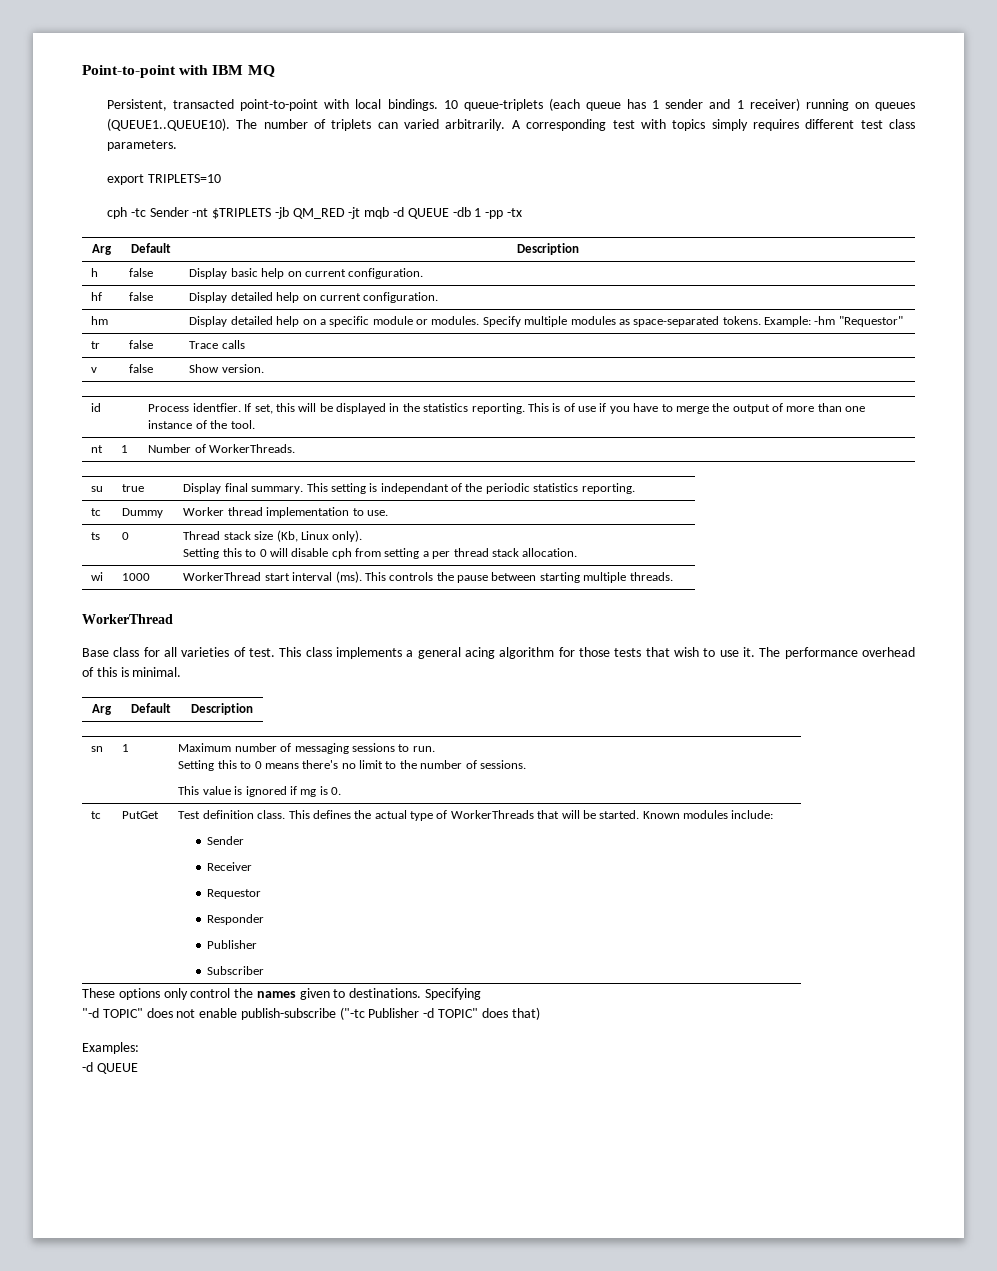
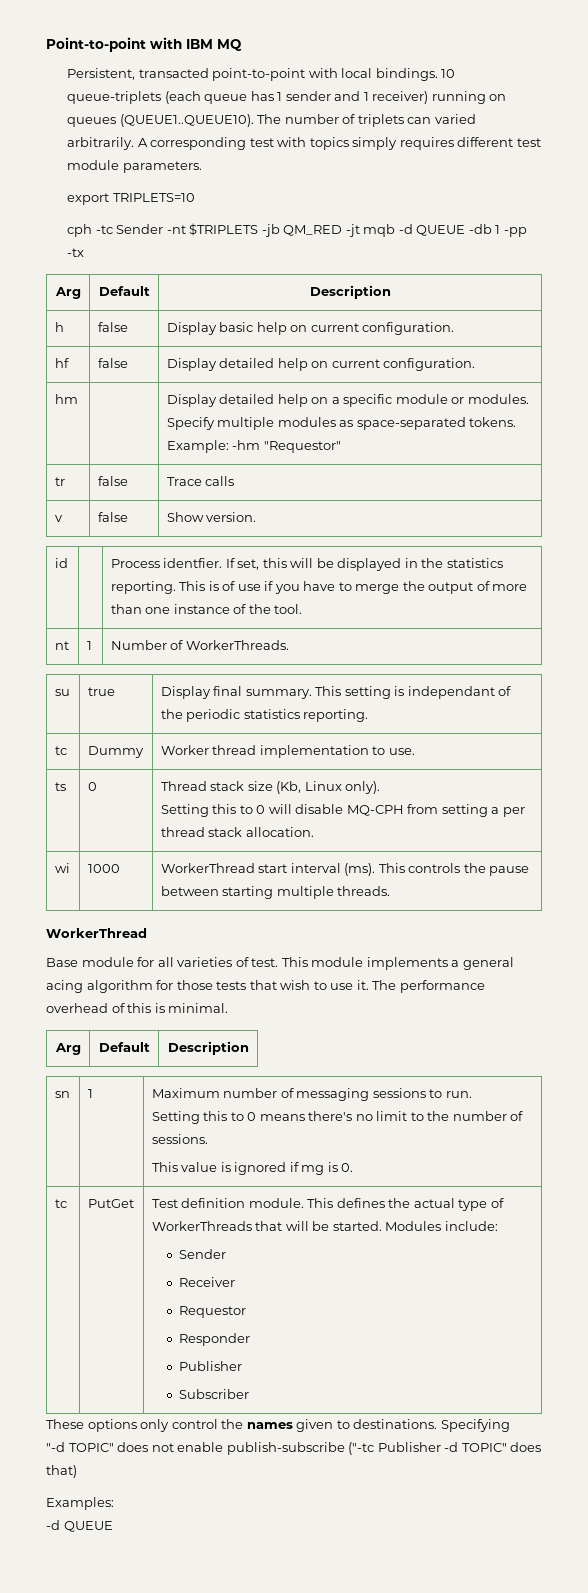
- A corresponding test with topics simply requires different test class parameters.
+ A corresponding test with topics simply requires different test module parameters.
  ts | 0 | Thread stack size (Kb, Linux only).
- Setting this to 0 will disable cph from setting a per thread stack allocation.
+ Setting this to 0 will disable MQ-CPH from setting a per thread stack allocation.
- Base class for all varieties of test.
+ Base module for all varieties of test.
- This class implements a general acing algorithm for those tests that wish to use it.
+ This module implements a general acing algorithm for those tests that wish to use it.
- tc | PutGet | Test definition class. This defines the actual type of WorkerThreads that will be started. Known modules include:
+ tc | PutGet | Test definition module. This defines the actual type of WorkerThreads that will be started. Modules include:

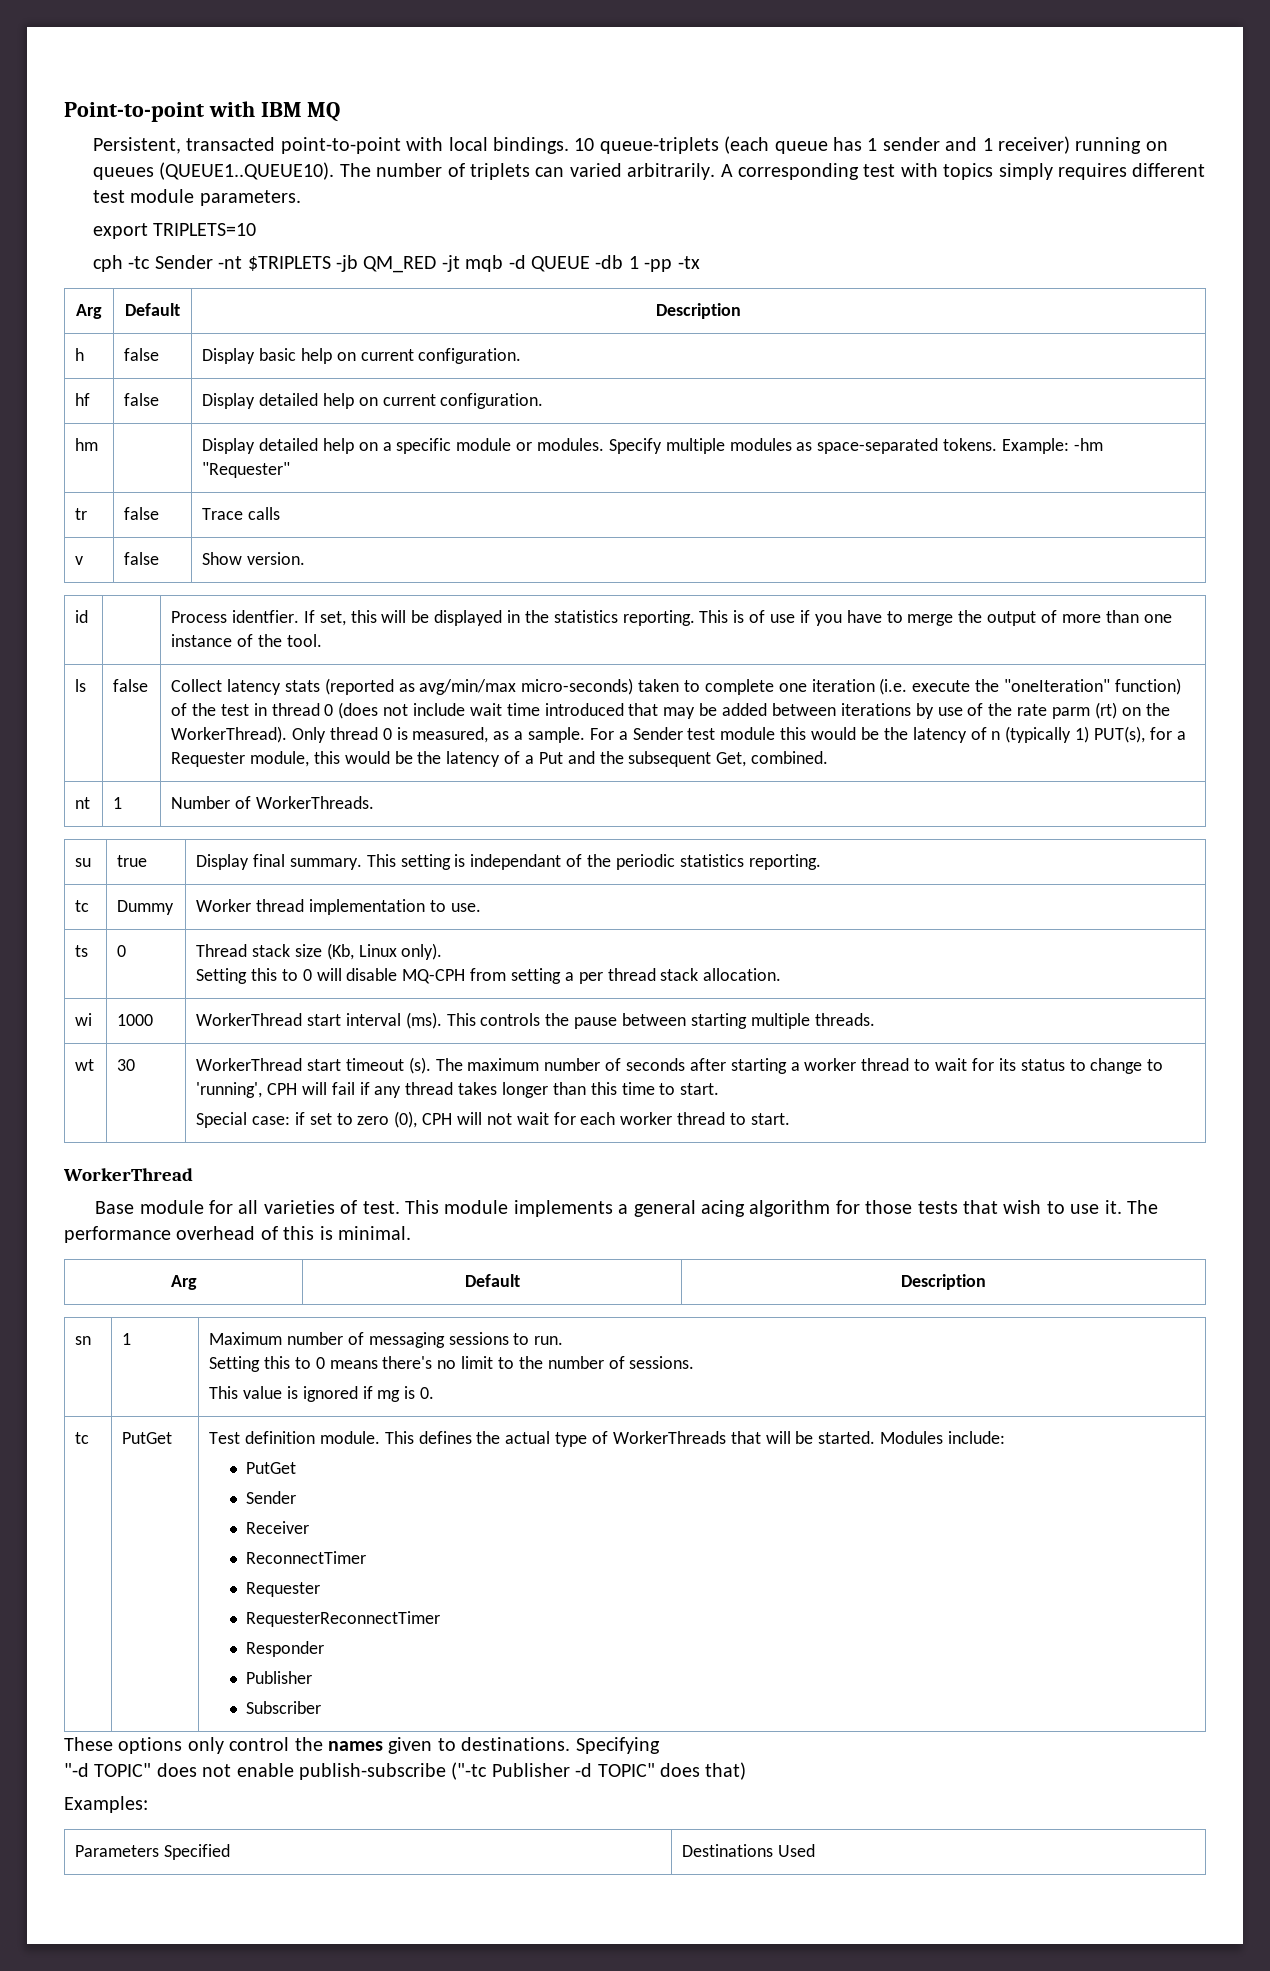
- hm | | Display detailed help on a specific module or modules. Specify multiple modules as space-separated tokens. Example: -hm "Requestor"
+ hm | | Display detailed help on a specific module or modules. Specify multiple modules as space-separated tokens. Example: -hm "Requester"
+ ls | false | Collect latency stats (reported as avg/min/max micro-seconds) taken to complete one iteration (i.e. execute the "oneIteration" function) of the test in thread 0 (does not include wait time introduced that may be added between iterations by use of the rate parm (rt) on the WorkerThread). Only thread 0 is measured, as a sample. For a Sender test module this would be the latency of n (typically 1) PUT(s), for a Requester module, this would be the latency of a Put and the subsequent Get, combined.
+ wt | 30 | WorkerThread start timeout (s). The maximum number of seconds after starting a worker thread to wait for its status to change to 'running', CPH will fail if any thread takes longer than this time to start.
+ Special case: if set to zero (0), CPH will not wait for each worker thread to start.
  tc | PutGet | Test definition module. This defines the actual type of WorkerThreads that will be started. Modules include:
+ PutGet
  Sender
  Receiver
- Requestor
+ ReconnectTimer
+ Requester
+ RequesterReconnectTimer
  Examples:
- -d QUEUE
+ Parameters Specified | Destinations Used

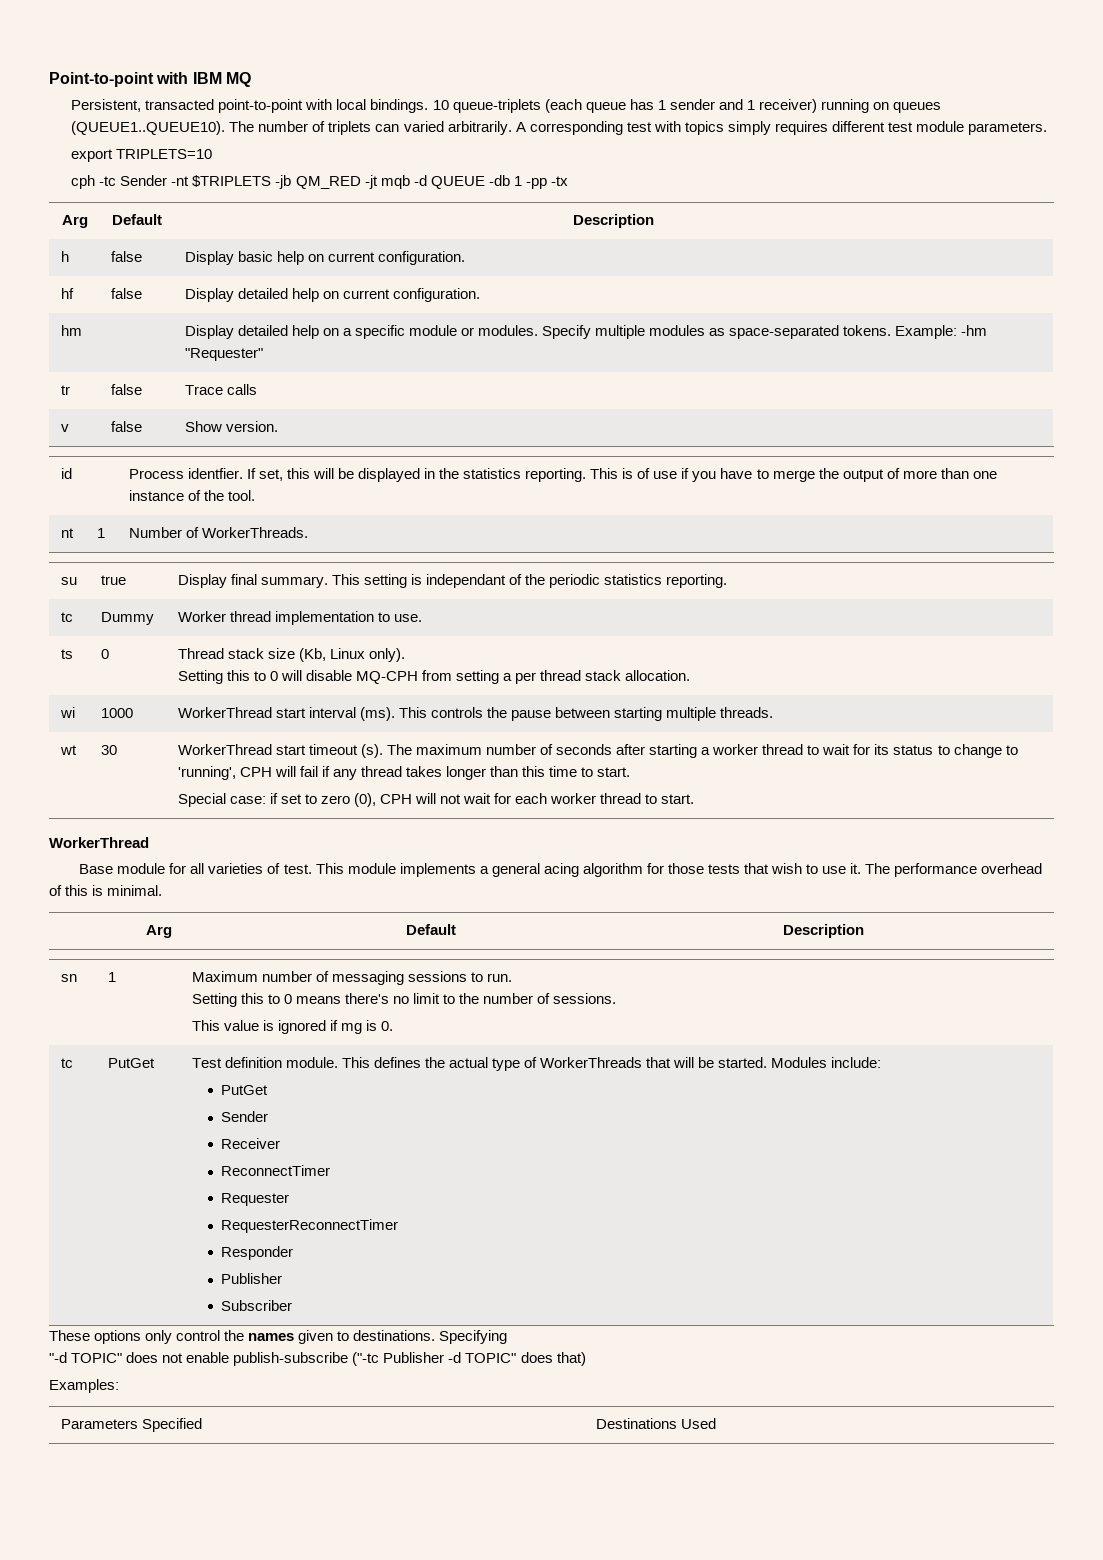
- ls | false | Collect latency stats (reported as avg/min/max micro-seconds) taken to complete one iteration (i.e. execute the "oneIteration" function) of the test in thread 0 (does not include wait time introduced that may be added between iterations by use of the rate parm (rt) on the WorkerThread). Only thread 0 is measured, as a sample. For a Sender test module this would be the latency of n (typically 1) PUT(s), for a Requester module, this would be the latency of a Put and the subsequent Get, combined.

